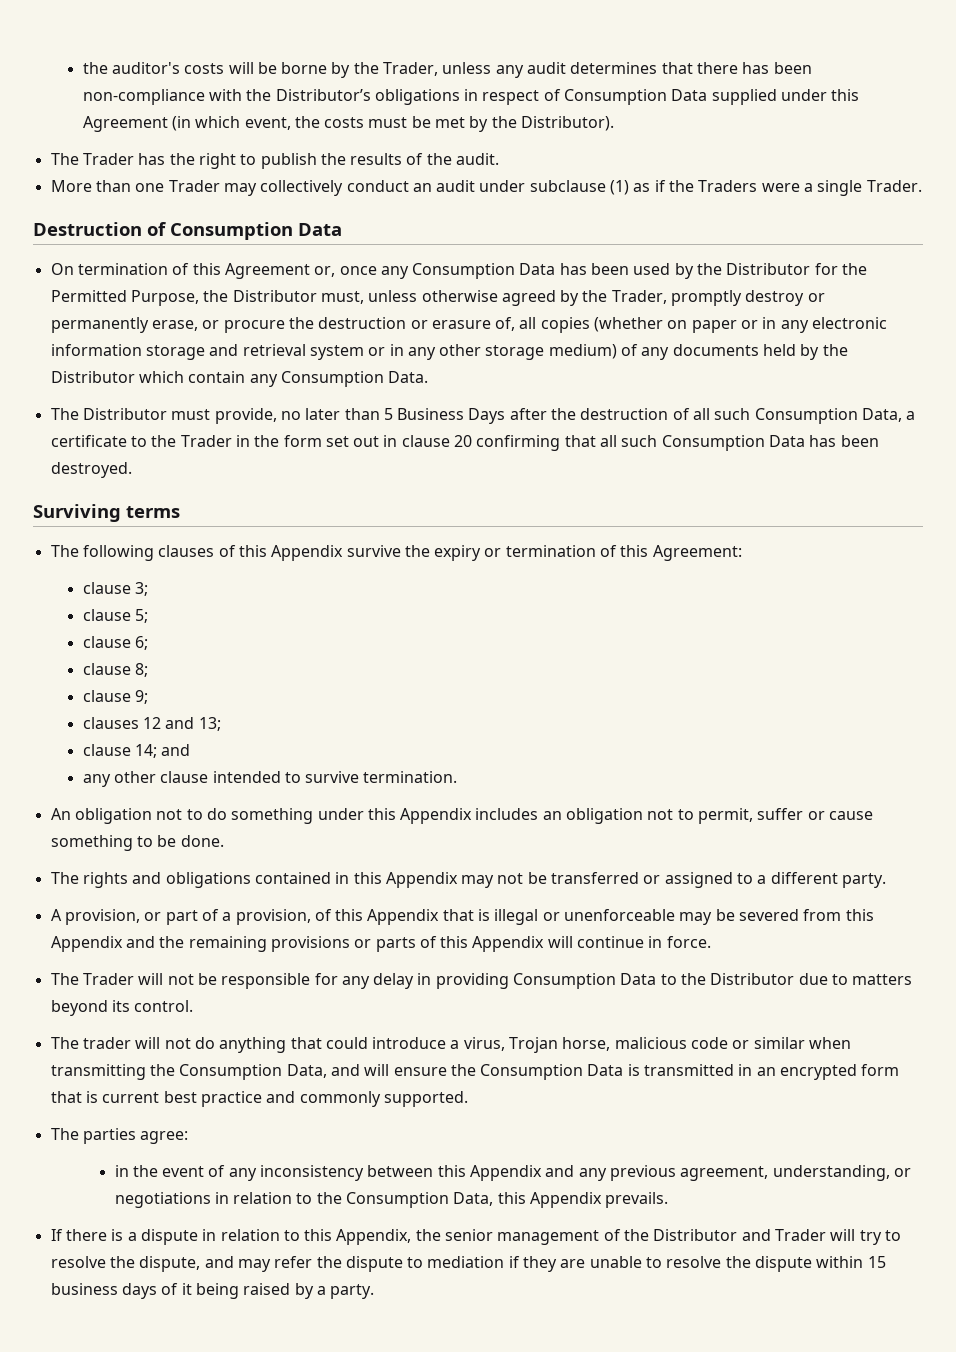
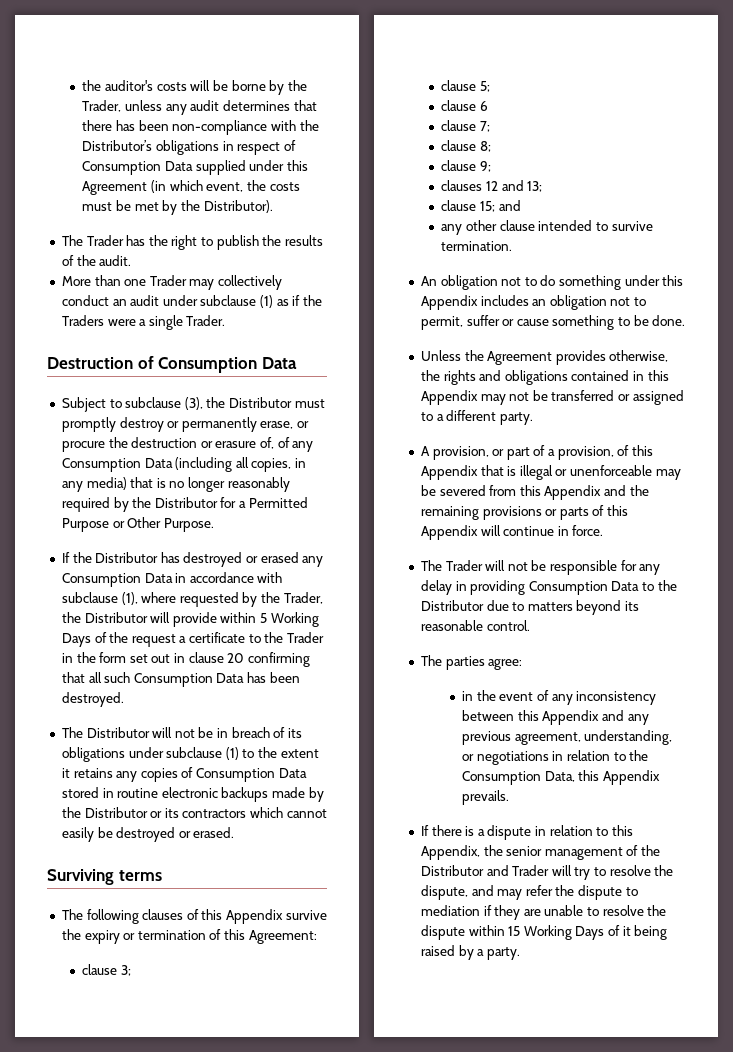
- On termination of this Agreement or, once any Consumption Data has been used by the Distributor for the Permitted Purpose, the Distributor must, unless otherwise agreed by the Trader, promptly destroy or permanently erase, or procure the destruction or erasure of, all copies (whether on paper or in any electronic information storage and retrieval system or in any other storage medium) of any documents held by the Distributor which contain any Consumption Data.
- The Distributor must provide, no later than 5 Business Days after the destruction of all such Consumption Data, a certificate to the Trader in the form set out in clause 20 confirming that all such Consumption Data has been destroyed.
+ Subject to subclause (3), the Distributor must promptly destroy or permanently erase, or procure the destruction or erasure of, of any Consumption Data (including all copies, in any media) that is no longer reasonably required by the Distributor for a Permitted Purpose or Other Purpose.
+ If the Distributor has destroyed or erased any Consumption Data in accordance with subclause (1), where requested by the Trader, the Distributor will provide within 5 Working Days of the request a certificate to the Trader in the form set out in clause 20 confirming that all such Consumption Data has been destroyed.
+ The Distributor will not be in breach of its obligations under subclause (1) to the extent it retains any copies of Consumption Data stored in routine electronic backups made by the Distributor or its contractors which cannot easily be destroyed or erased.
- clause 6;
+ clause 6
+ clause 7;
- clause 14; and
+ clause 15; and
- The rights and obligations contained in this Appendix may not be transferred or assigned to a different party.
+ Unless the Agreement provides otherwise, the rights and obligations contained in this Appendix may not be transferred or assigned to a different party.
- The Trader will not be responsible for any delay in providing Consumption Data to the Distributor due to matters beyond its control.
+ The Trader will not be responsible for any delay in providing Consumption Data to the Distributor due to matters beyond its reasonable control.
- The trader will not do anything that could introduce a virus, Trojan horse, malicious code or similar when transmitting the Consumption Data, and will ensure the Consumption Data is transmitted in an encrypted form that is current best practice and commonly supported.
- If there is a dispute in relation to this Appendix, the senior management of the Distributor and Trader will try to resolve the dispute, and may refer the dispute to mediation if they are unable to resolve the dispute within 15 business days of it being raised by a party.
+ If there is a dispute in relation to this Appendix, the senior management of the Distributor and Trader will try to resolve the dispute, and may refer the dispute to mediation if they are unable to resolve the dispute within 15 Working Days of it being raised by a party.

